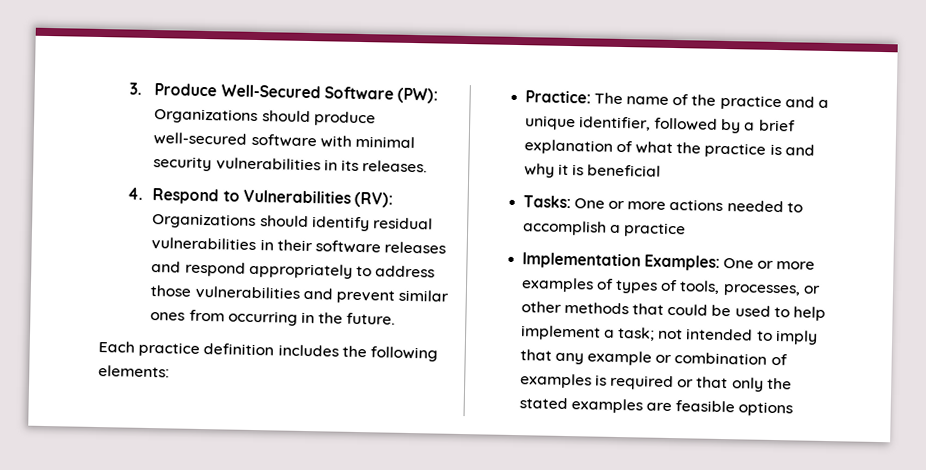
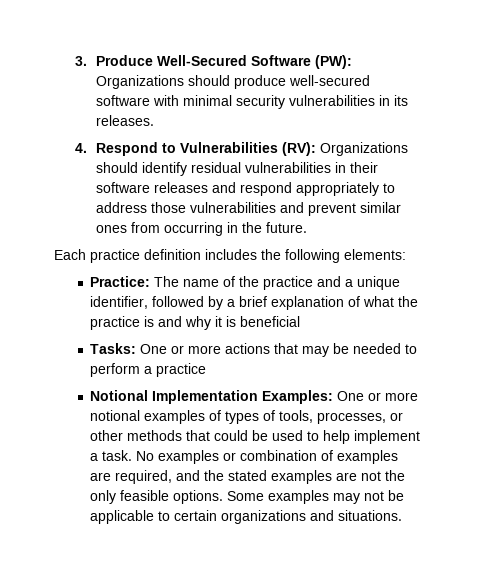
- Tasks: One or more actions needed to accomplish a practice
+ Tasks: One or more actions that may be needed to perform a practice
- Implementation Examples: One or more examples of types of tools, processes, or other methods that could be used to help implement a task; not intended to imply that any example or combination of examples is required or that only the stated examples are feasible options
+ Notional Implementation Examples: One or more notional examples of types of tools, processes, or other methods that could be used to help implement a task. No examples or combination of examples are required, and the stated examples are not the only feasible options. Some examples may not be applicable to certain organizations and situations.

